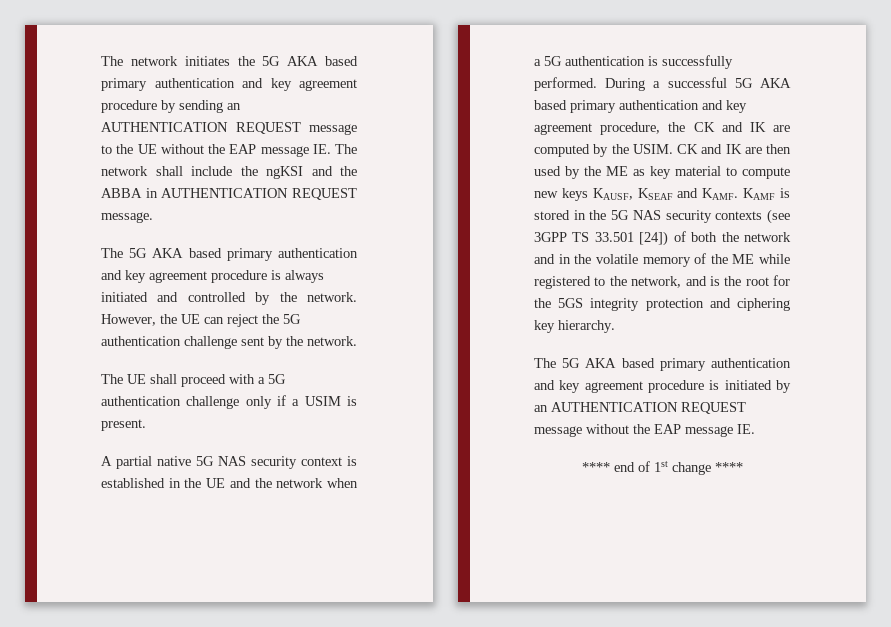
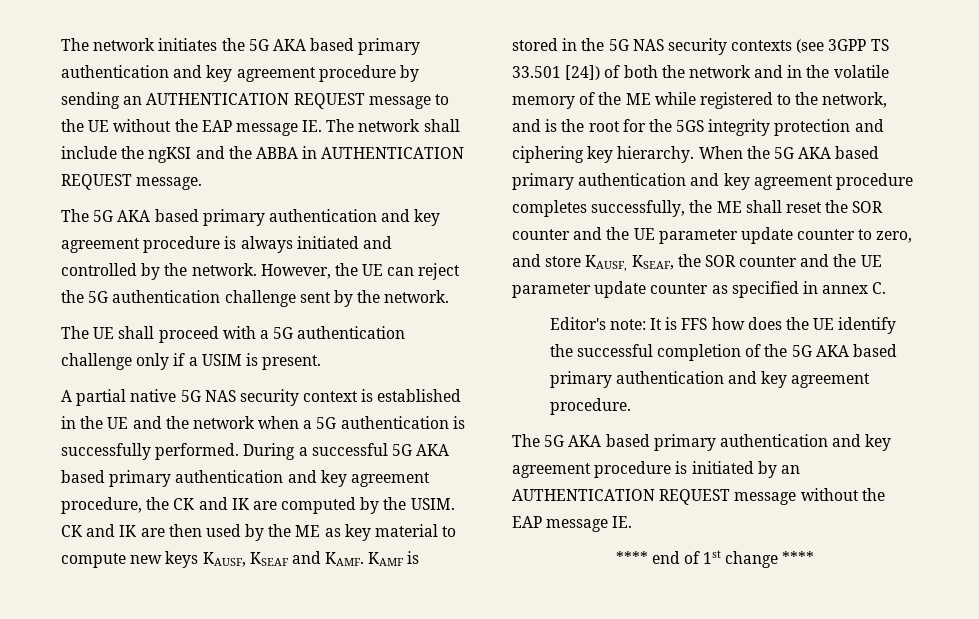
+ When the 5G AKA based primary authentication and key agreement procedure completes successfully, the ME shall reset the SOR counter and the UE parameter update counter to zero, and store KAUSF, KSEAF, the SOR counter and the UE parameter update counter as specified in annex C.
+ Editor's note: It is FFS how does the UE identify the successful completion of the 5G AKA based primary authentication and key agreement procedure.

